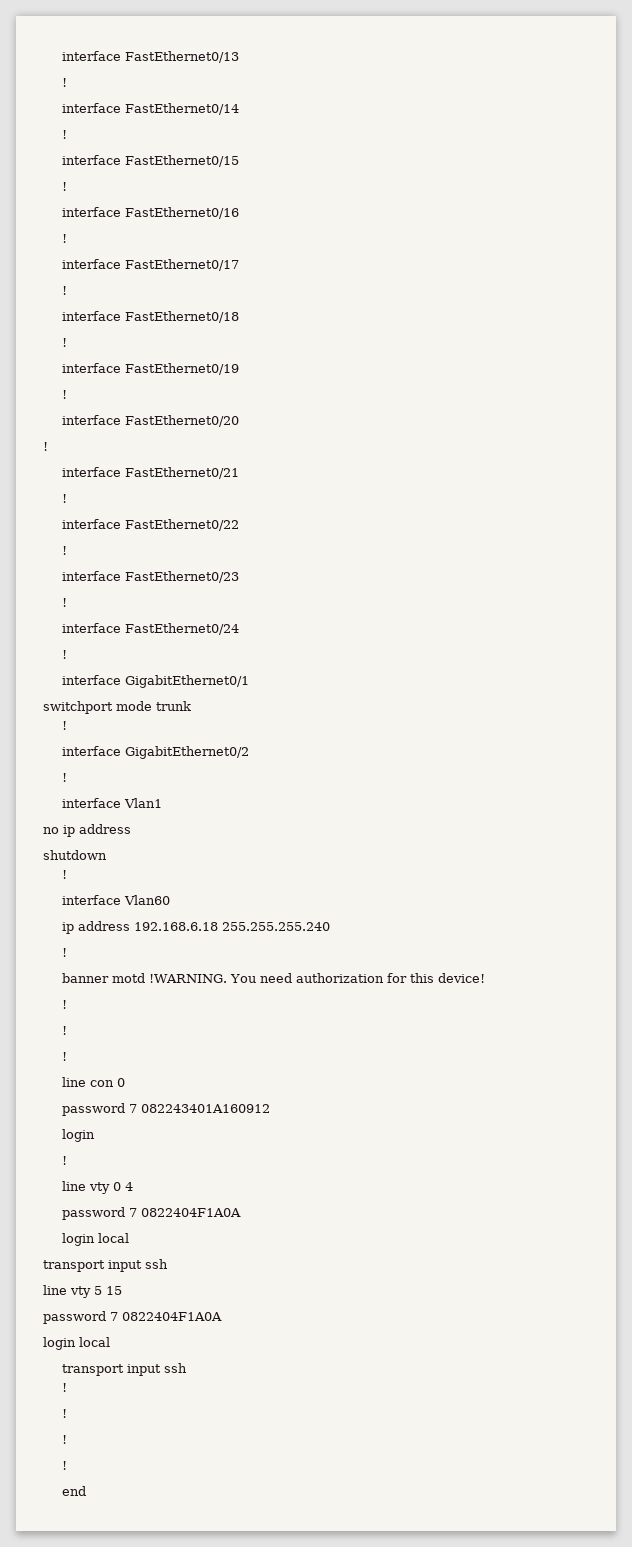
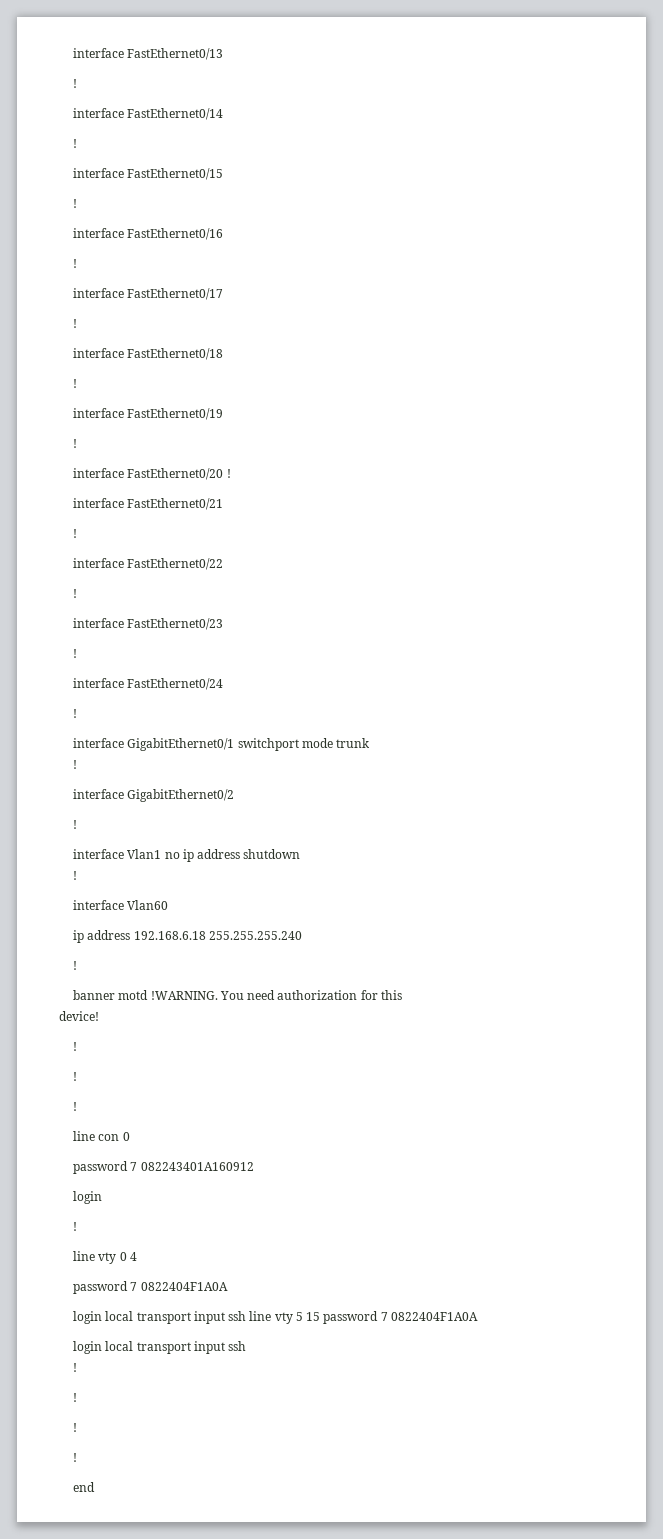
- interface FastEthernet0/20
- !
+ interface FastEthernet0/20 !
- interface GigabitEthernet0/1
- switchport mode trunk
+ interface GigabitEthernet0/1 switchport mode trunk
- interface Vlan1
- no ip address
- shutdown
+ interface Vlan1 no ip address shutdown
- You need authorization for this device!
+ You need authorization for this
+ device!
  line vty 0 4
  password 7 0822404F1A0A
- login local
- transport input ssh
- line vty 5 15
- password 7 0822404F1A0A
- login local
- transport input ssh
+ login local transport input ssh line vty 5 15 password 7 0822404F1A0A
+ login local transport input ssh

